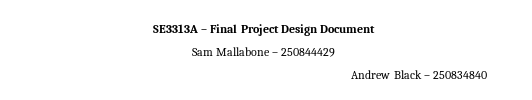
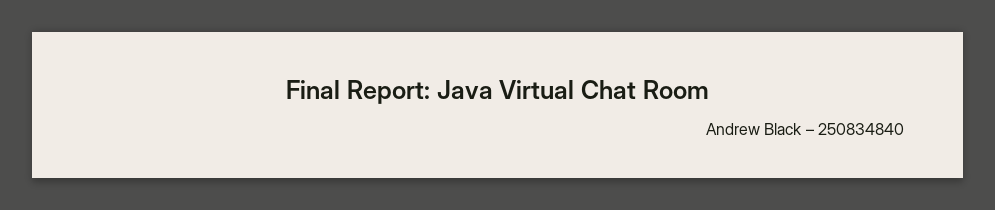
- SE3313A – Final Project Design Document
- Sam Mallabone – 250844429
+ Final Report: Java Virtual Chat Room

